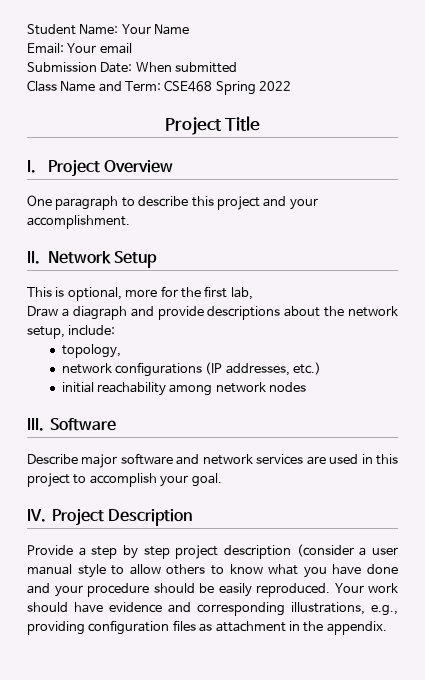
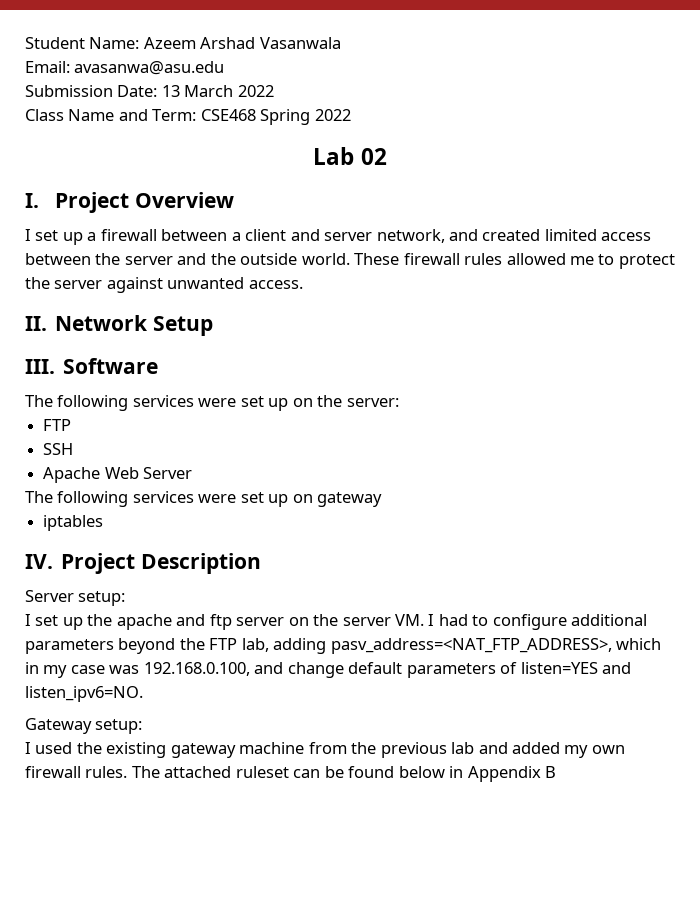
- Student Name: Your Name
+ Student Name: Azeem Arshad Vasanwala
- Email: Your email
+ Email: avasanwa@asu.edu
- Submission Date: When submitted
+ Submission Date: 13 March 2022
- Project Title
+ Lab 02
- One paragraph to describe this project and your accomplishment.
+ I set up a firewall between a client and server network, and created limited access between the server and the outside world. These firewall rules allowed me to protect the server against unwanted access.
  II. Network Setup
- This is optional, more for the first lab,
- Draw a diagraph and provide descriptions about the network setup, include:
- topology,
- network configurations (IP addresses, etc.)
- initial reachability among network nodes
  III. Software
- Describe major software and network services are used in this project to accomplish your goal.
+ The following services were set up on the server:
+ FTP
+ SSH
+ Apache Web Server
+ The following services were set up on gateway
+ iptables
  IV. Project Description
- Provide a step by step project description (consider a user manual style to allow others to know what you have done and your procedure should be easily reproduced. Your work should have evidence and corresponding illustrations, e.g., providing configuration files as attachment in the appendix.
+ Server setup:
+ I set up the apache and ftp server on the server VM. I had to configure additional parameters beyond the FTP lab, adding pasv_address=<NAT_FTP_ADDRESS>, which in my case was 192.168.0.100, and change default parameters of listen=YES and listen_ipv6=NO.
+ Gateway setup:
+ I used the existing gateway machine from the previous lab and added my own firewall rules. The attached ruleset can be found below in Appendix B

